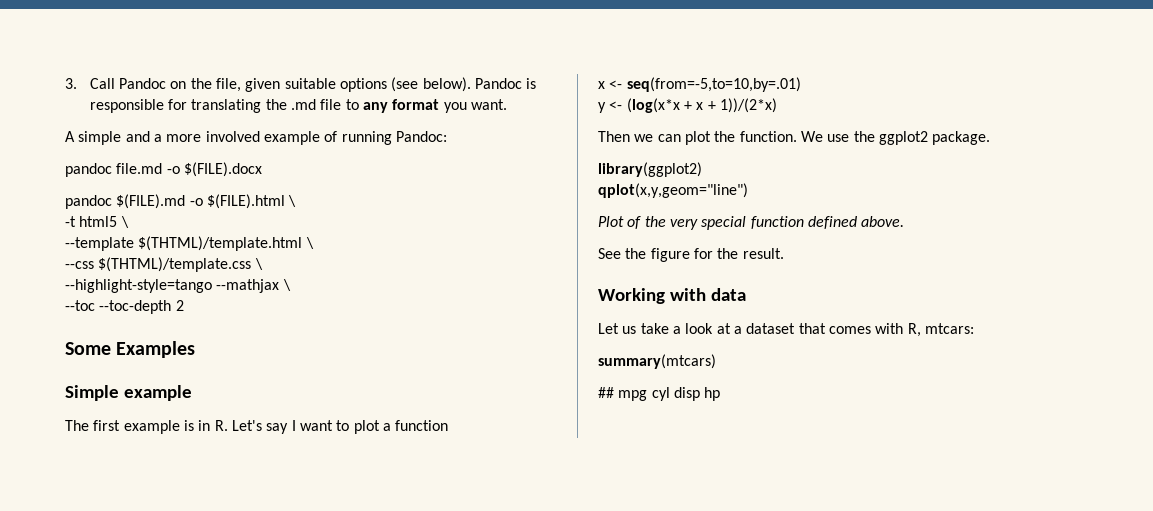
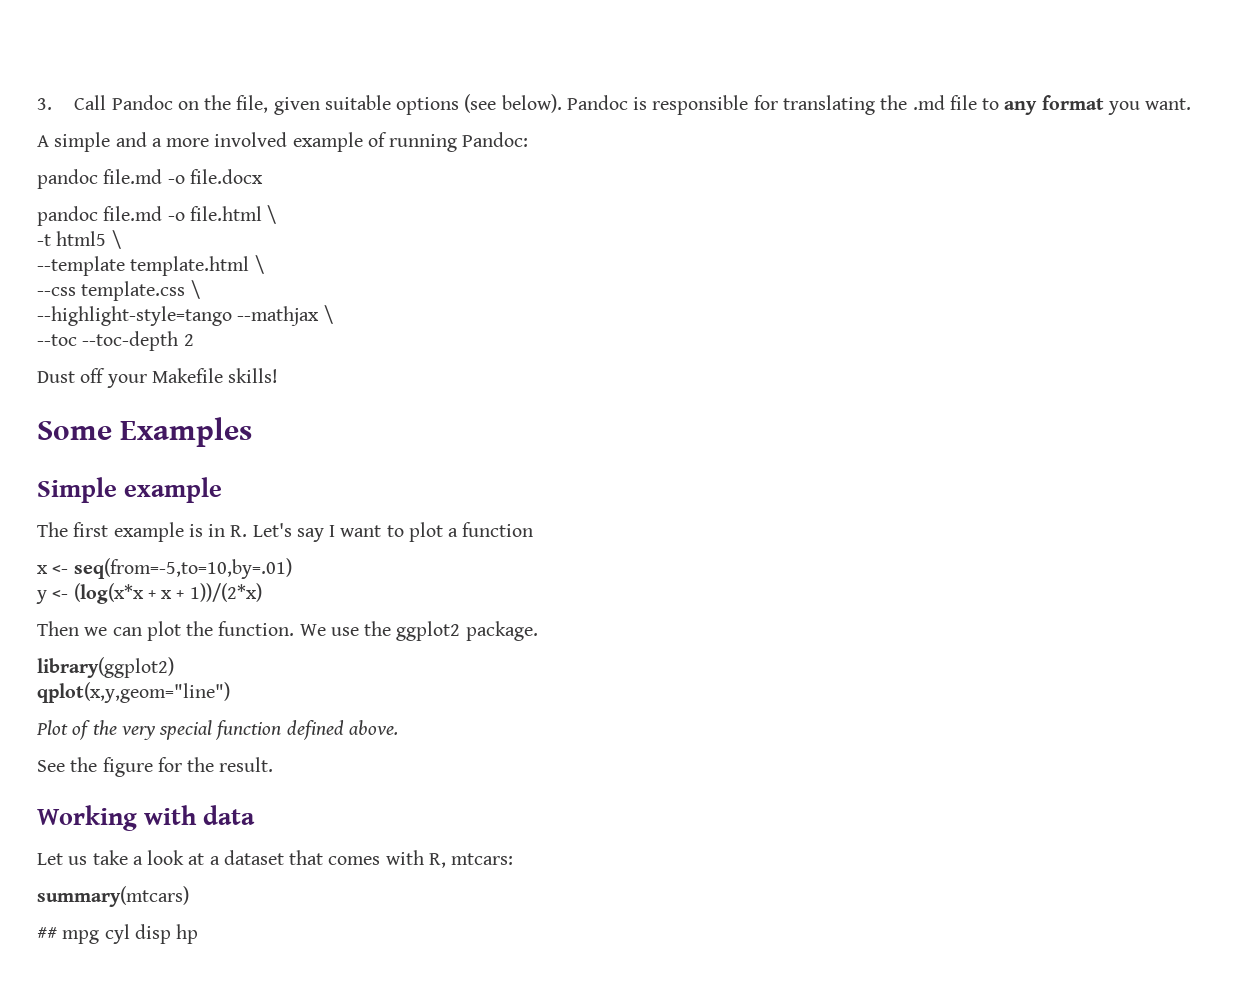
- pandoc file.md -o $(FILE).docx
- pandoc $(FILE).md -o $(FILE).html \
+ pandoc file.md -o file.docx
+ pandoc file.md -o file.html \
- --template $(THTML)/template.html \
+ --template template.html \
- --css $(THTML)/template.css \
+ --css template.css \
+ Dust off your Makefile skills!

